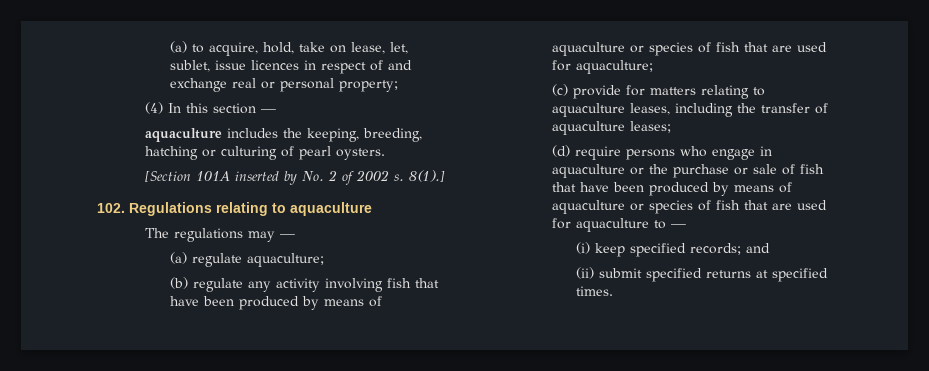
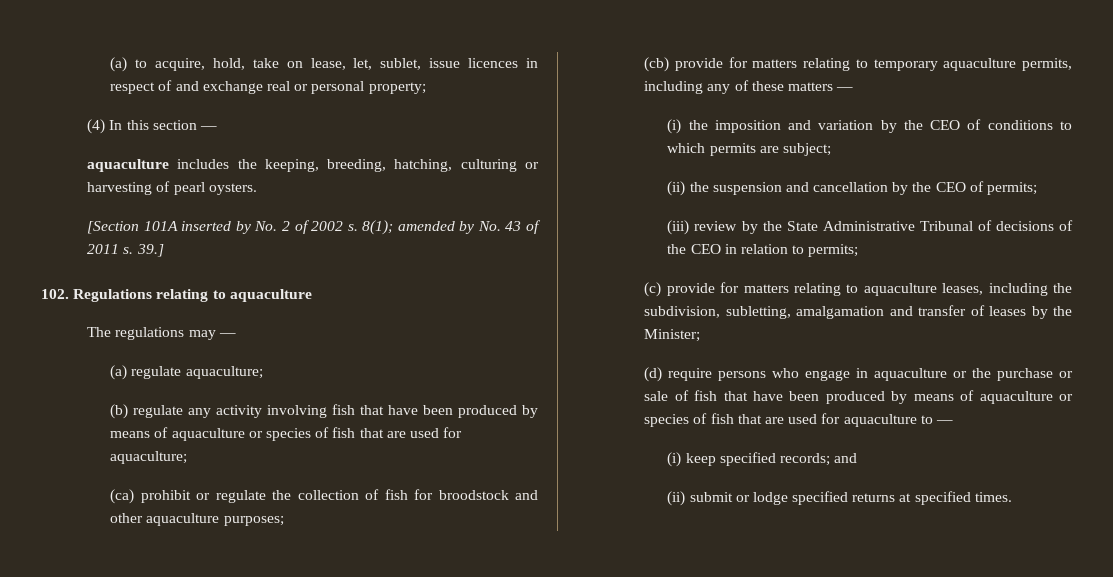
- aquaculture includes the keeping, breeding, hatching or culturing of pearl oysters.
+ aquaculture includes the keeping, breeding, hatching, culturing or harvesting of pearl oysters.
- 8(1).]
+ 8(1); amended by No. 43 of 2011 s. 39.]
+ (ca) prohibit or regulate the collection of fish for broodstock and other aquaculture purposes;
+ (cb) provide for matters relating to temporary aquaculture permits, including any of these matters —
+ (i) the imposition and variation by the CEO of conditions to which permits are subject;
+ (ii) the suspension and cancellation by the CEO of permits;
+ (iii) review by the State Administrative Tribunal of decisions of the CEO in relation to permits;
- (c) provide for matters relating to aquaculture leases, including the transfer of aquaculture leases;
+ (c) provide for matters relating to aquaculture leases, including the subdivision, subletting, amalgamation and transfer of leases by the Minister;
- (ii) submit specified returns at specified times.
+ (ii) submit or lodge specified returns at specified times.

